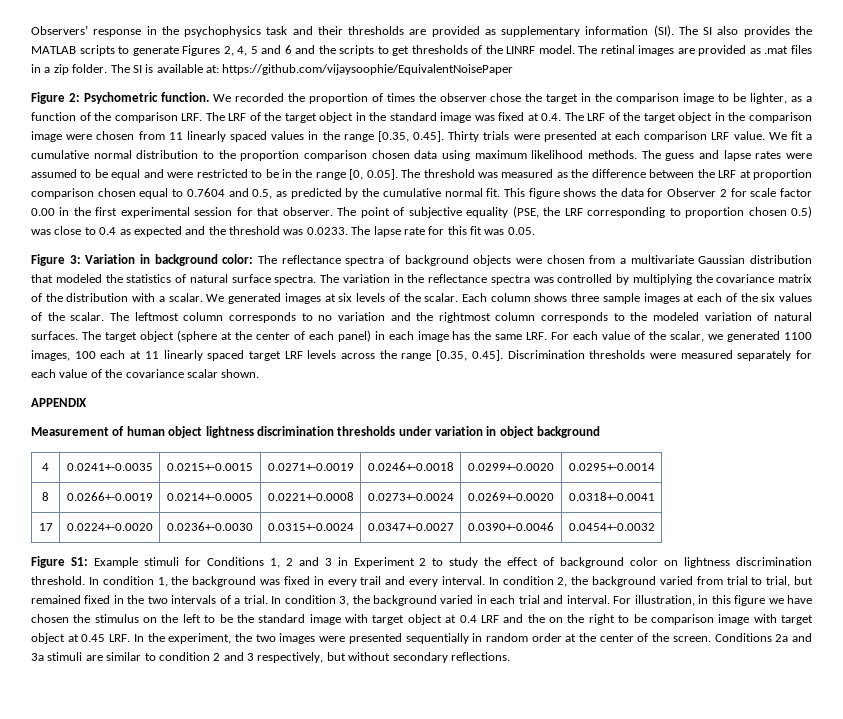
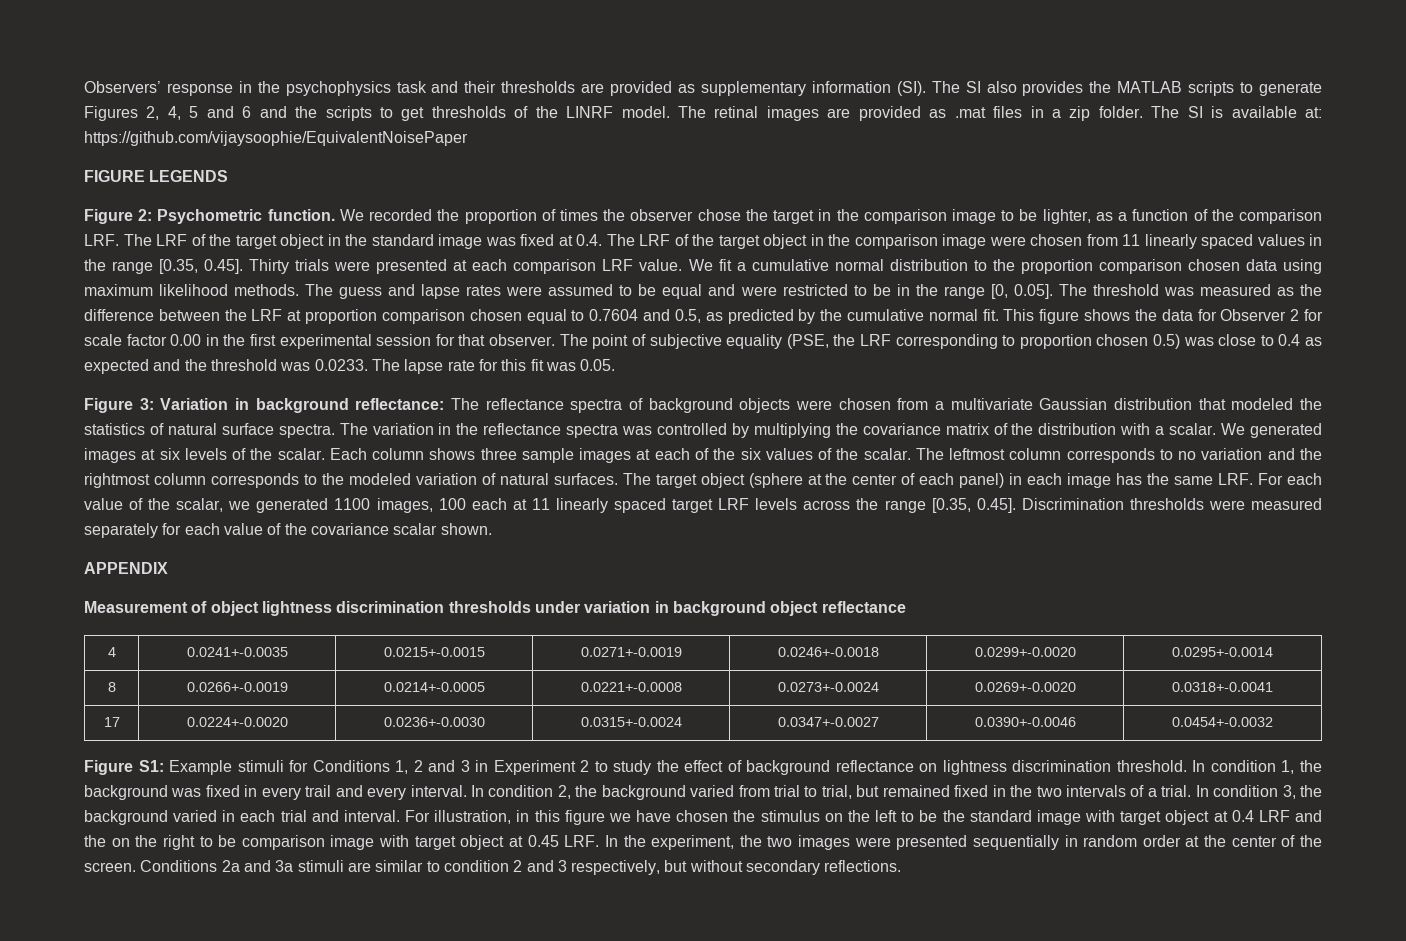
+ FIGURE LEGENDS
- Figure 3: Variation in background color: The reflectance spectra of background objects were chosen from a multivariate Gaussian distribution that modeled the statistics of natural surface spectra.
+ Figure 3: Variation in background reflectance: The reflectance spectra of background objects were chosen from a multivariate Gaussian distribution that modeled the statistics of natural surface spectra.
- Measurement of human object lightness discrimination thresholds under variation in object background
+ Measurement of object lightness discrimination thresholds under variation in background object reflectance
- Figure S1: Example stimuli for Conditions 1, 2 and 3 in Experiment 2 to study the effect of background color on lightness discrimination threshold.
+ Figure S1: Example stimuli for Conditions 1, 2 and 3 in Experiment 2 to study the effect of background reflectance on lightness discrimination threshold.

